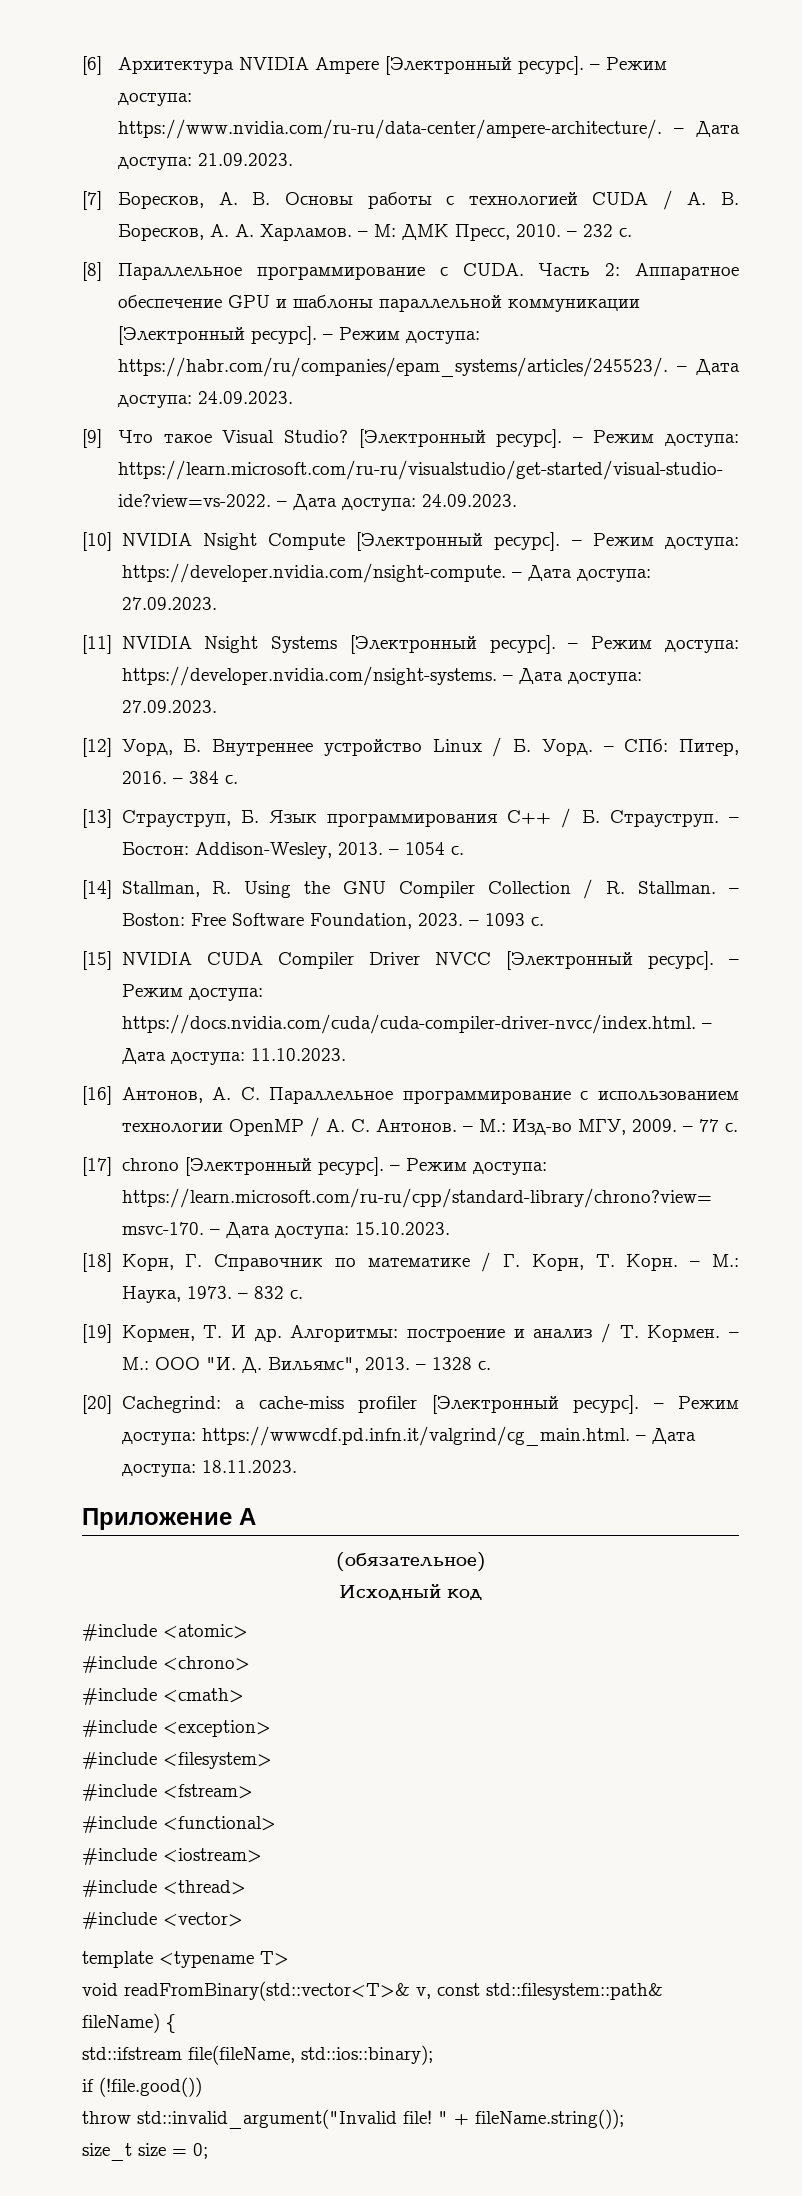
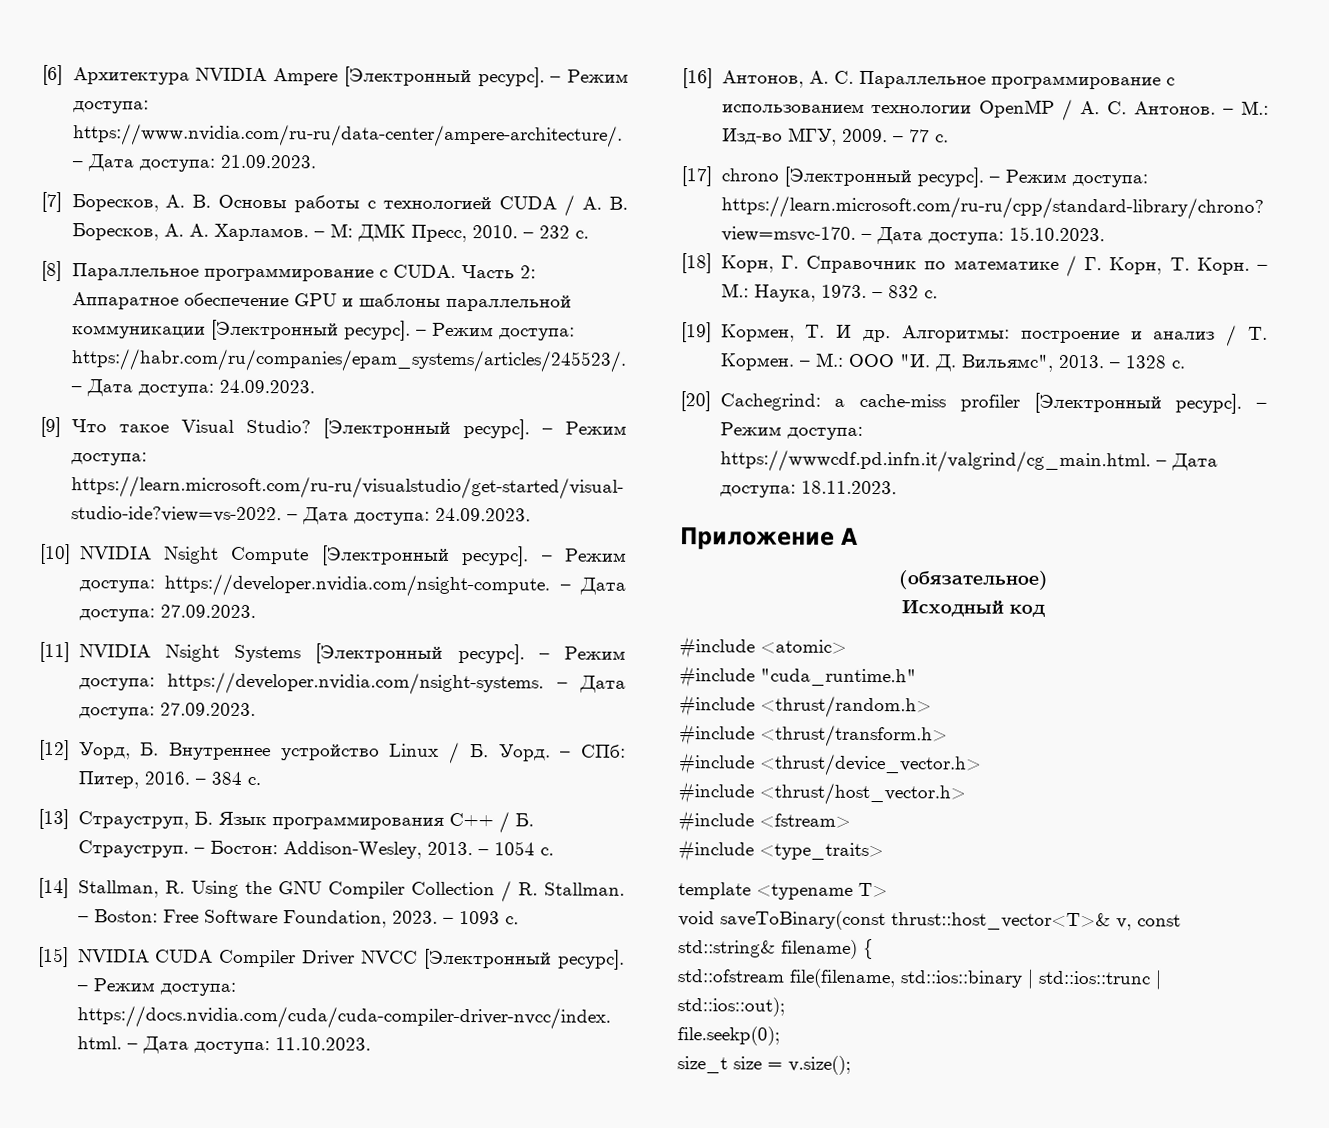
- #include <chrono>
- #include <cmath>
- #include <exception>
- #include <filesystem>
+ #include "cuda_runtime.h"
+ #include <thrust/random.h>
+ #include <thrust/transform.h>
+ #include <thrust/device_vector.h>
+ #include <thrust/host_vector.h>
- #include <functional>
- #include <iostream>
- #include <thread>
- #include <vector>
+ #include <type_traits>
  template <typename T>
- void readFromBinary(std::vector<T>& v, const std::filesystem::path& fileName) {
- std::ifstream file(fileName, std::ios::binary);
- if (!file.good())
- throw std::invalid_argument("Invalid file! " + fileName.string());
+ void saveToBinary(const thrust::host_vector<T>& v, const std::string& filename) {
+ std::ofstream file(filename, std::ios::binary | std::ios::trunc | std::ios::out);
+ file.seekp(0);
- size_t size = 0;
+ size_t size = v.size();

